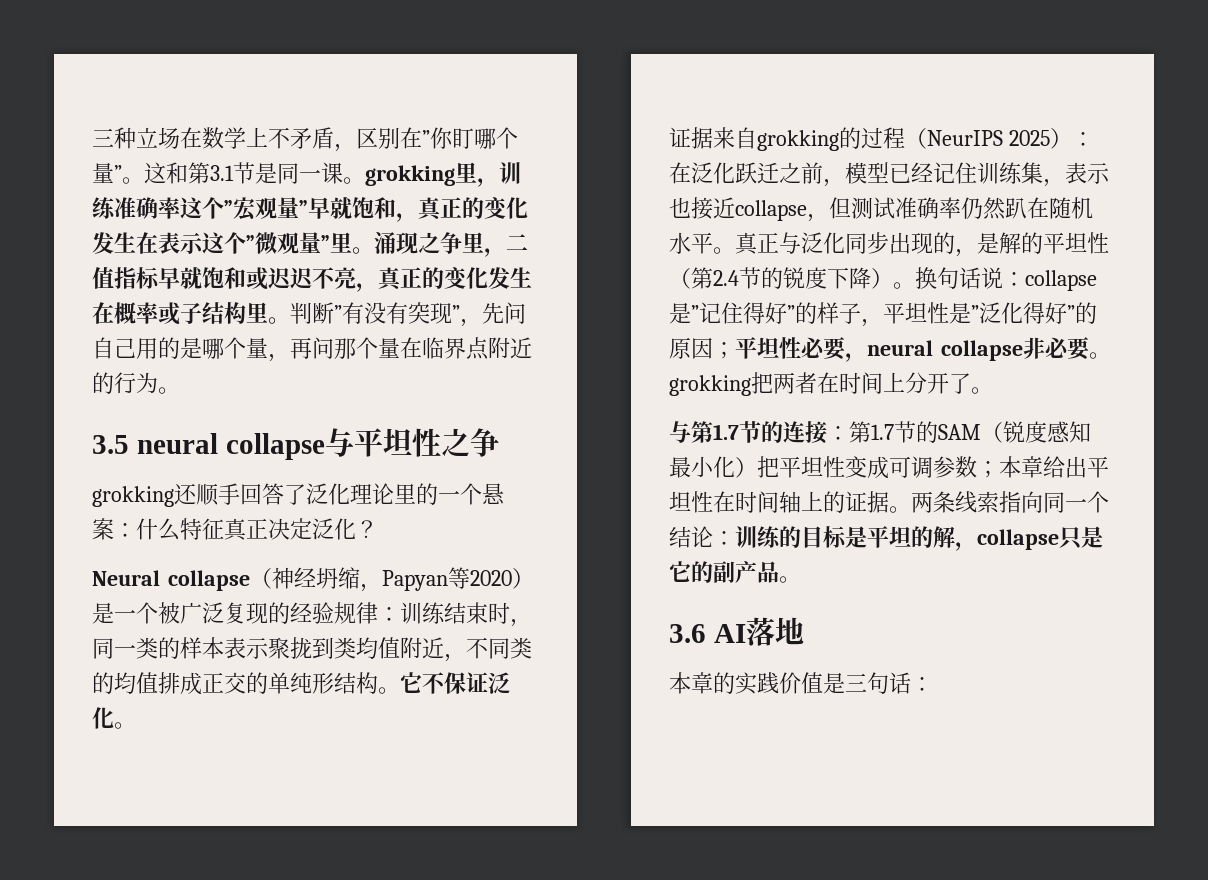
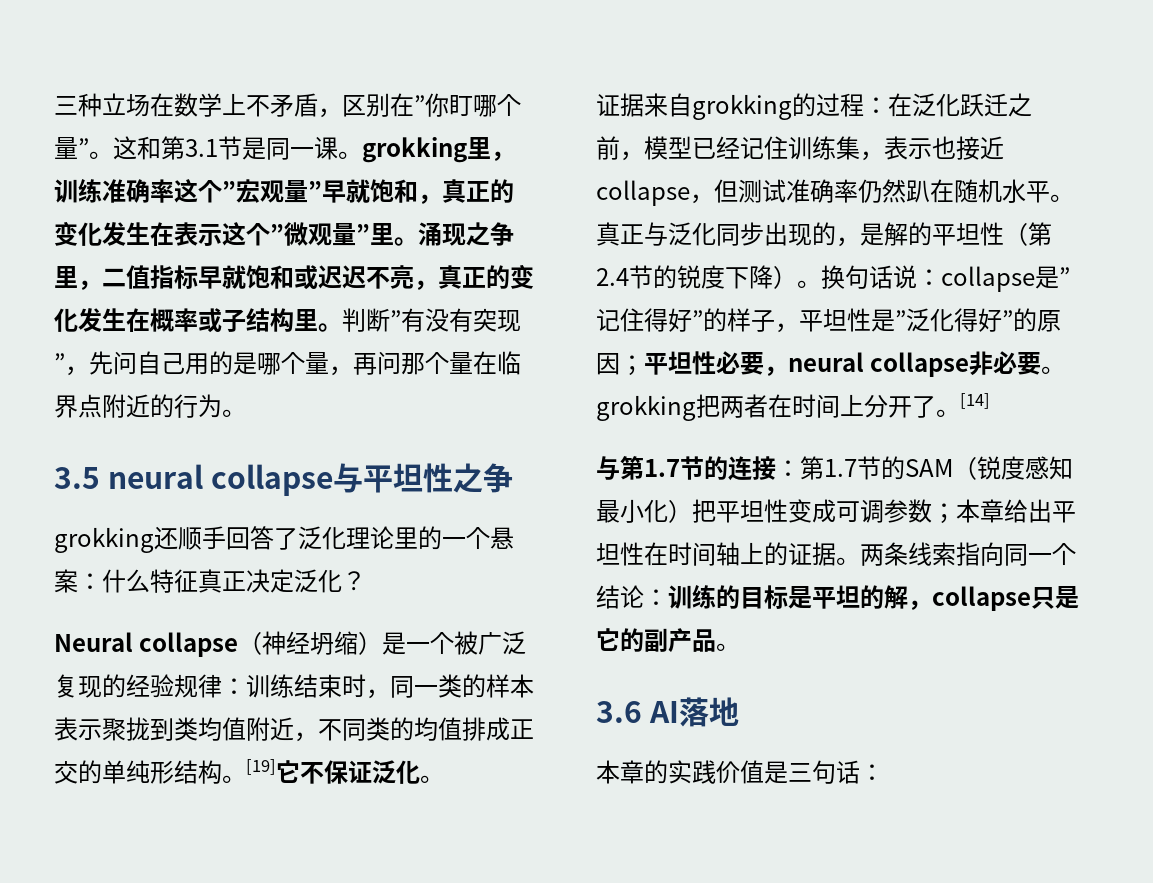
- Neural collapse（神经坍缩，Papyan等2020）是一个被广泛复现的经验规律：训练结束时，同一类的样本表示聚拢到类均值附近，不同类的均值排成正交的单纯形结构。
+ Neural collapse（神经坍缩）是一个被广泛复现的经验规律：训练结束时，同一类的样本表示聚拢到类均值附近，不同类的均值排成正交的单纯形结构。
- 它不保证泛化。
+ [19]它不保证泛化。
- 证据来自grokking的过程（NeurIPS 2025）：在泛化跃迁之前，模型已经记住训练集，表示也接近collapse，但测试准确率仍然趴在随机水平。
+ 证据来自grokking的过程：在泛化跃迁之前，模型已经记住训练集，表示也接近collapse，但测试准确率仍然趴在随机水平。
+ [14]

